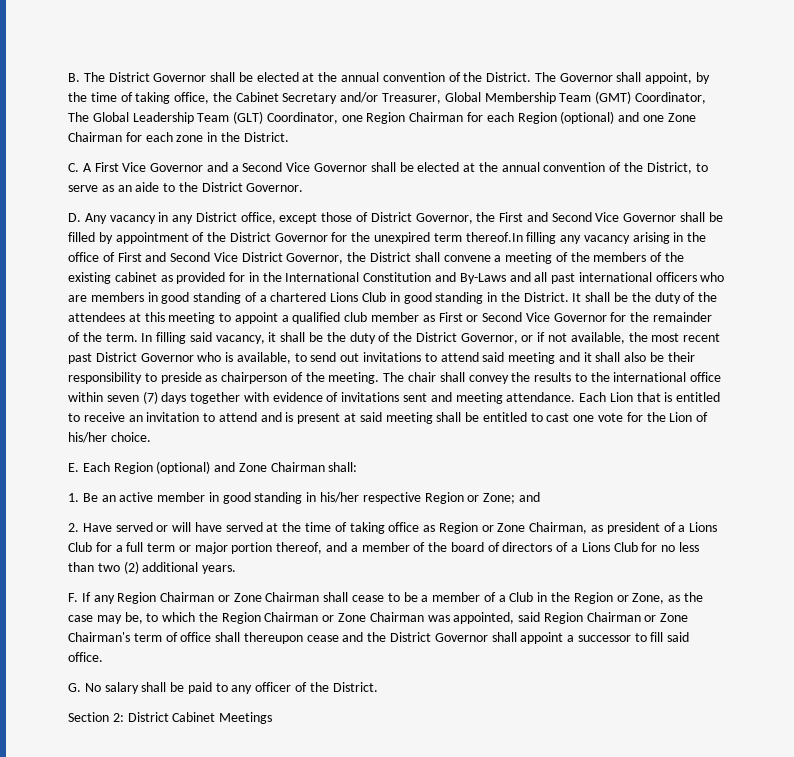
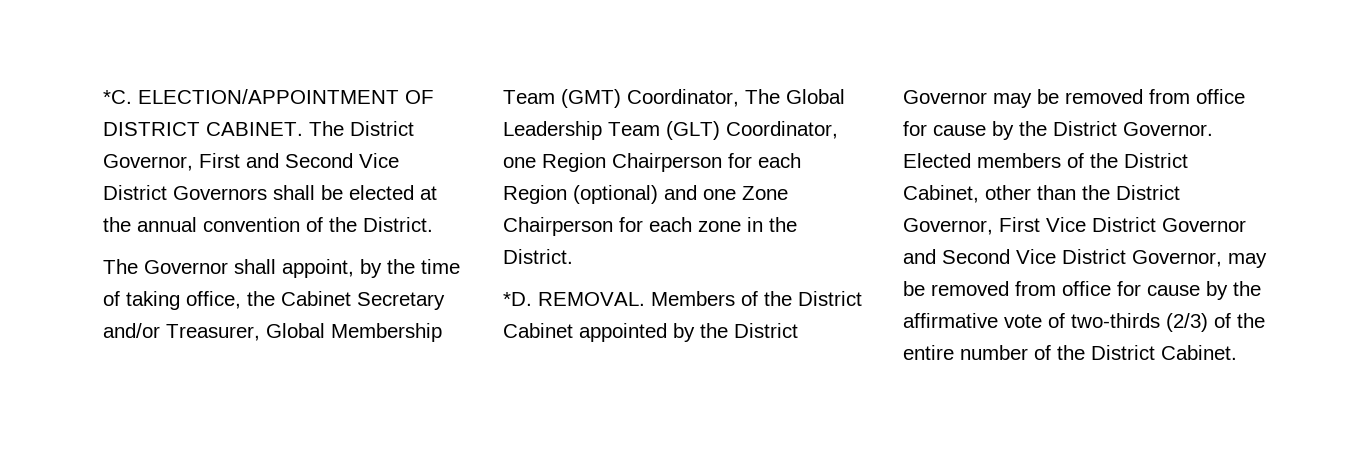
- B. The District Governor shall be elected at the annual convention of the District. The Governor shall appoint, by the time of taking office, the Cabinet Secretary and/or Treasurer, Global Membership Team (GMT) Coordinator, The Global Leadership Team (GLT) Coordinator, one Region Chairman for each Region (optional) and one Zone Chairman for each zone in the District.
+ *C. ELECTION/APPOINTMENT OF DISTRICT CABINET. The District Governor, First and Second Vice District Governors shall be elected at the annual convention of the District.
+ The Governor shall appoint, by the time of taking office, the Cabinet Secretary and/or Treasurer, Global Membership Team (GMT) Coordinator, The Global Leadership Team (GLT) Coordinator, one Region Chairperson for each Region (optional) and one Zone Chairperson for each zone in the District.
- C. A First Vice Governor and a Second Vice Governor shall be elected at the annual convention of the District, to serve as an aide to the District Governor.
- D. Any vacancy in any District office, except those of District Governor, the First and Second Vice Governor shall be filled by appointment of the District Governor for the unexpired term thereof.In filling any vacancy arising in the office of First and Second Vice District Governor, the District shall convene a meeting of the members of the existing cabinet as provided for in the International Constitution and By-Laws and all past international officers who are members in good standing of a chartered Lions Club in good standing in the District. It shall be the duty of the attendees at this meeting to appoint a qualified club member as First or Second Vice Governor for the remainder of the term. In filling said vacancy, it shall be the duty of the District Governor, or if not available, the most recent past District Governor who is available, to send out invitations to attend said meeting and it shall also be their responsibility to preside as chairperson of the meeting. The chair shall convey the results to the international office within seven (7) days together with evidence of invitations sent and meeting attendance. Each Lion that is entitled to receive an invitation to attend and is present at said meeting shall be entitled to cast one vote for the Lion of his/her choice.
- E. Each Region (optional) and Zone Chairman shall:
- 1. Be an active member in good standing in his/her respective Region or Zone; and
- 2. Have served or will have served at the time of taking office as Region or Zone Chairman, as president of a Lions Club for a full term or major portion thereof, and a member of the board of directors of a Lions Club for no less than two (2) additional years.
- F. If any Region Chairman or Zone Chairman shall cease to be a member of a Club in the Region or Zone, as the case may be, to which the Region Chairman or Zone Chairman was appointed, said Region Chairman or Zone Chairman's term of office shall thereupon cease and the District Governor shall appoint a successor to fill said office.
- G. No salary shall be paid to any officer of the District.
- Section 2: District Cabinet Meetings
+ *D. REMOVAL. Members of the District Cabinet appointed by the District Governor may be removed from office for cause by the District Governor. Elected members of the District Cabinet, other than the District Governor, First Vice District Governor and Second Vice District Governor, may be removed from office for cause by the affirmative vote of two-thirds (2/3) of the entire number of the District Cabinet.

